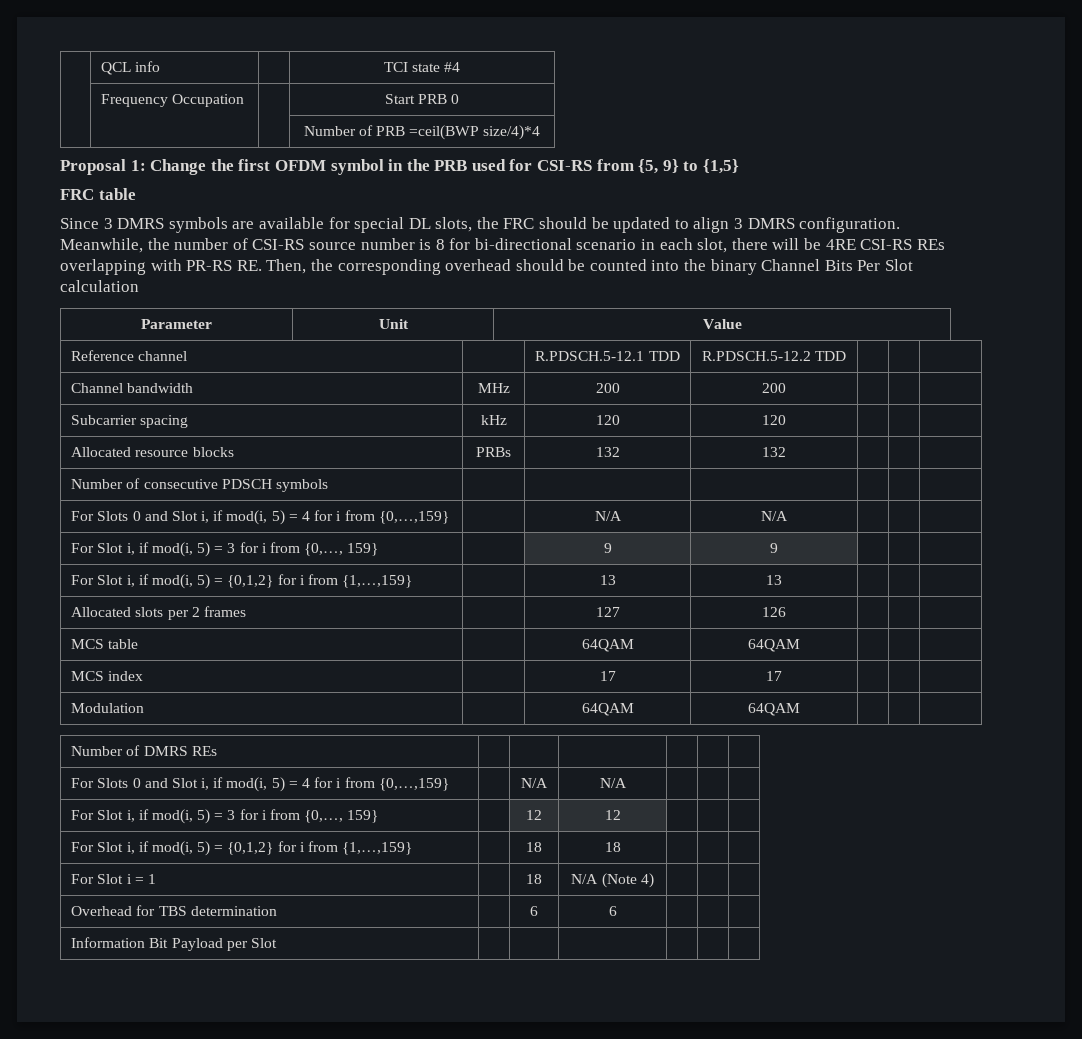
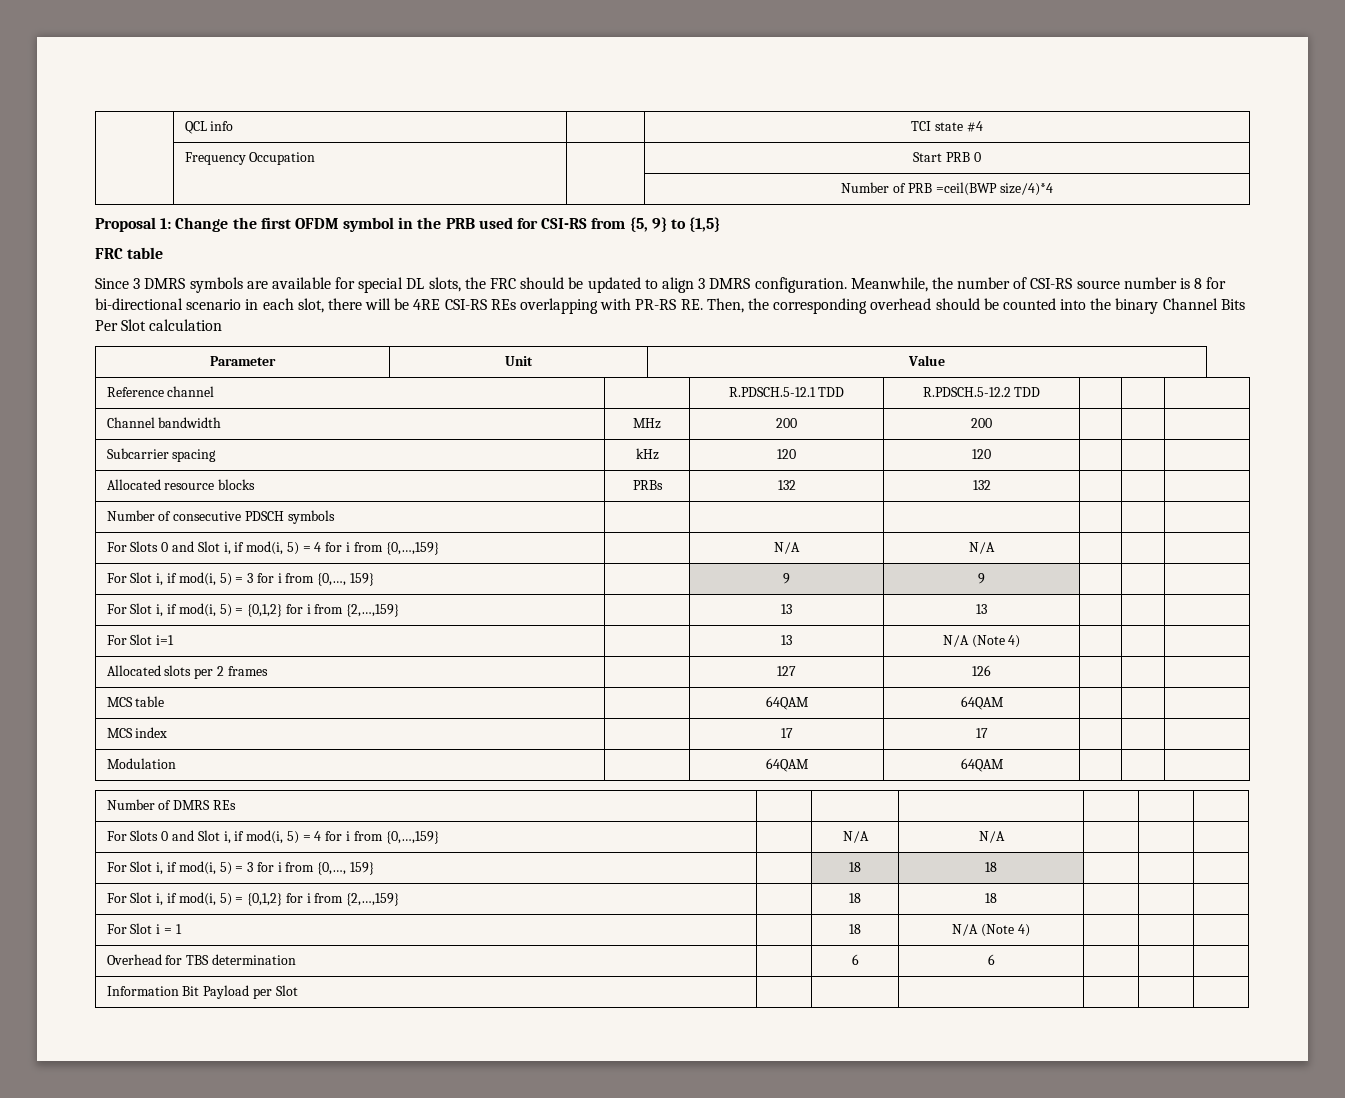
- For Slot i, if mod(i, 5) = {0,1,2} for i from {1,…,159} | | 13 | 13 | | |
+ For Slot i, if mod(i, 5) = {0,1,2} for i from {2,…,159} | | 13 | 13 | | |
+ For Slot i=1 | | 13 | N/A (Note 4) | | |
- For Slot i, if mod(i, 5) = 3 for i from {0,…, 159} | | 12 | 12 | | |
+ For Slot i, if mod(i, 5) = 3 for i from {0,…, 159} | | 18 | 18 | | |
- For Slot i, if mod(i, 5) = {0,1,2} for i from {1,…,159} | | 18 | 18 | | |
+ For Slot i, if mod(i, 5) = {0,1,2} for i from {2,…,159} | | 18 | 18 | | |

